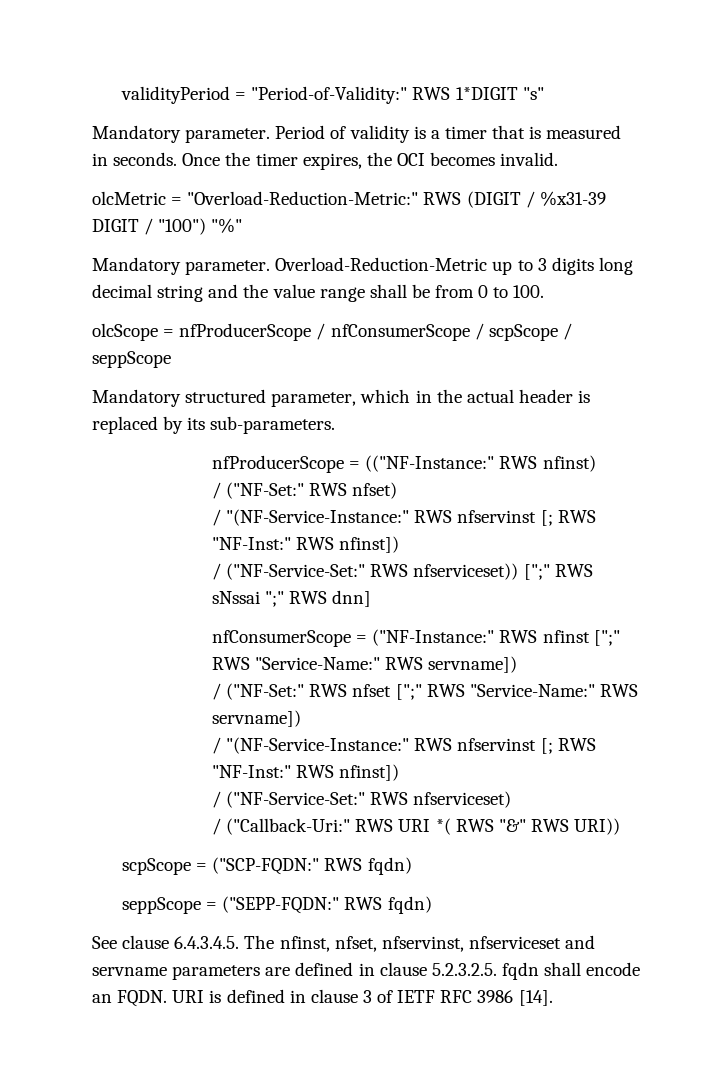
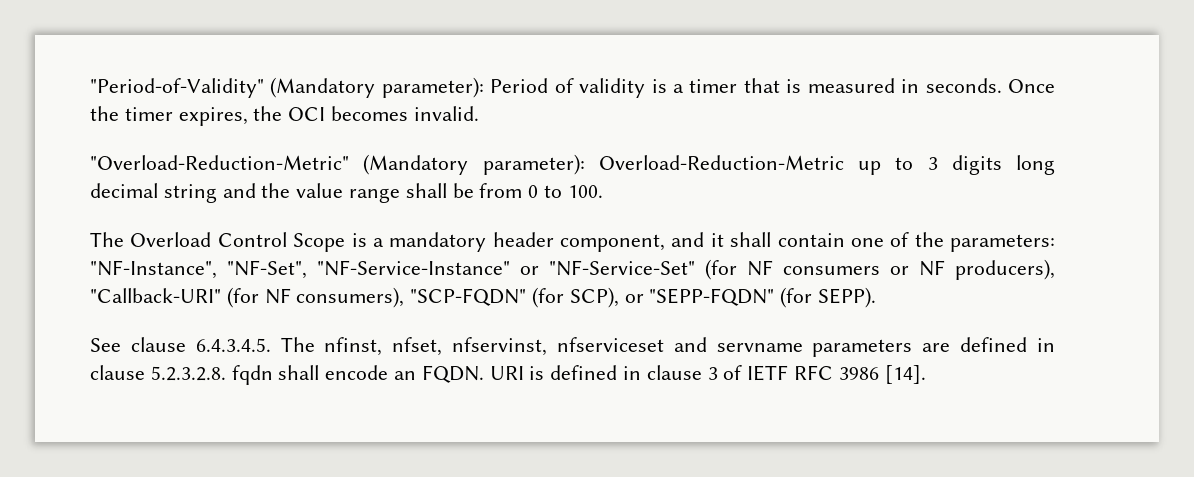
- validityPeriod = "Period-of-Validity:" RWS 1*DIGIT "s"
- Mandatory parameter. Period of validity is a timer that is measured in seconds.
+ "Period-of-Validity" (Mandatory parameter): Period of validity is a timer that is measured in seconds.
- olcMetric = "Overload-Reduction-Metric:" RWS (DIGIT / %x31-39 DIGIT / "100") "%"
- Mandatory parameter. Overload-Reduction-Metric up to 3 digits long decimal string and the value range shall be from 0 to 100.
+ "Overload-Reduction-Metric" (Mandatory parameter): Overload-Reduction-Metric up to 3 digits long decimal string and the value range shall be from 0 to 100.
- olcScope = nfProducerScope / nfConsumerScope / scpScope / seppScope
- Mandatory structured parameter, which in the actual header is replaced by its sub-parameters.
- nfProducerScope = (("NF-Instance:" RWS nfinst)
- / ("NF-Set:" RWS nfset)
- / "(NF-Service-Instance:" RWS nfservinst [; RWS "NF-Inst:" RWS nfinst])
- / ("NF-Service-Set:" RWS nfserviceset)) [";" RWS sNssai ";" RWS dnn]
- nfConsumerScope = ("NF-Instance:" RWS nfinst [";" RWS "Service-Name:" RWS servname])
- / ("NF-Set:" RWS nfset [";" RWS "Service-Name:" RWS servname])
- / "(NF-Service-Instance:" RWS nfservinst [; RWS "NF-Inst:" RWS nfinst])
- / ("NF-Service-Set:" RWS nfserviceset)
- / ("Callback-Uri:" RWS URI *( RWS "&" RWS URI))
- scpScope = ("SCP-FQDN:" RWS fqdn)
- seppScope = ("SEPP-FQDN:" RWS fqdn)
+ The Overload Control Scope is a mandatory header component, and it shall contain one of the parameters: "NF-Instance", "NF-Set", "NF-Service-Instance" or "NF-Service-Set" (for NF consumers or NF producers), "Callback-URI" (for NF consumers), "SCP-FQDN" (for SCP), or "SEPP-FQDN" (for SEPP).
- See clause 6.4.3.4.5. The nfinst, nfset, nfservinst, nfserviceset and servname parameters are defined in clause 5.2.3.2.5. fqdn shall encode an FQDN.
+ See clause 6.4.3.4.5. The nfinst, nfset, nfservinst, nfserviceset and servname parameters are defined in clause 5.2.3.2.8. fqdn shall encode an FQDN.

